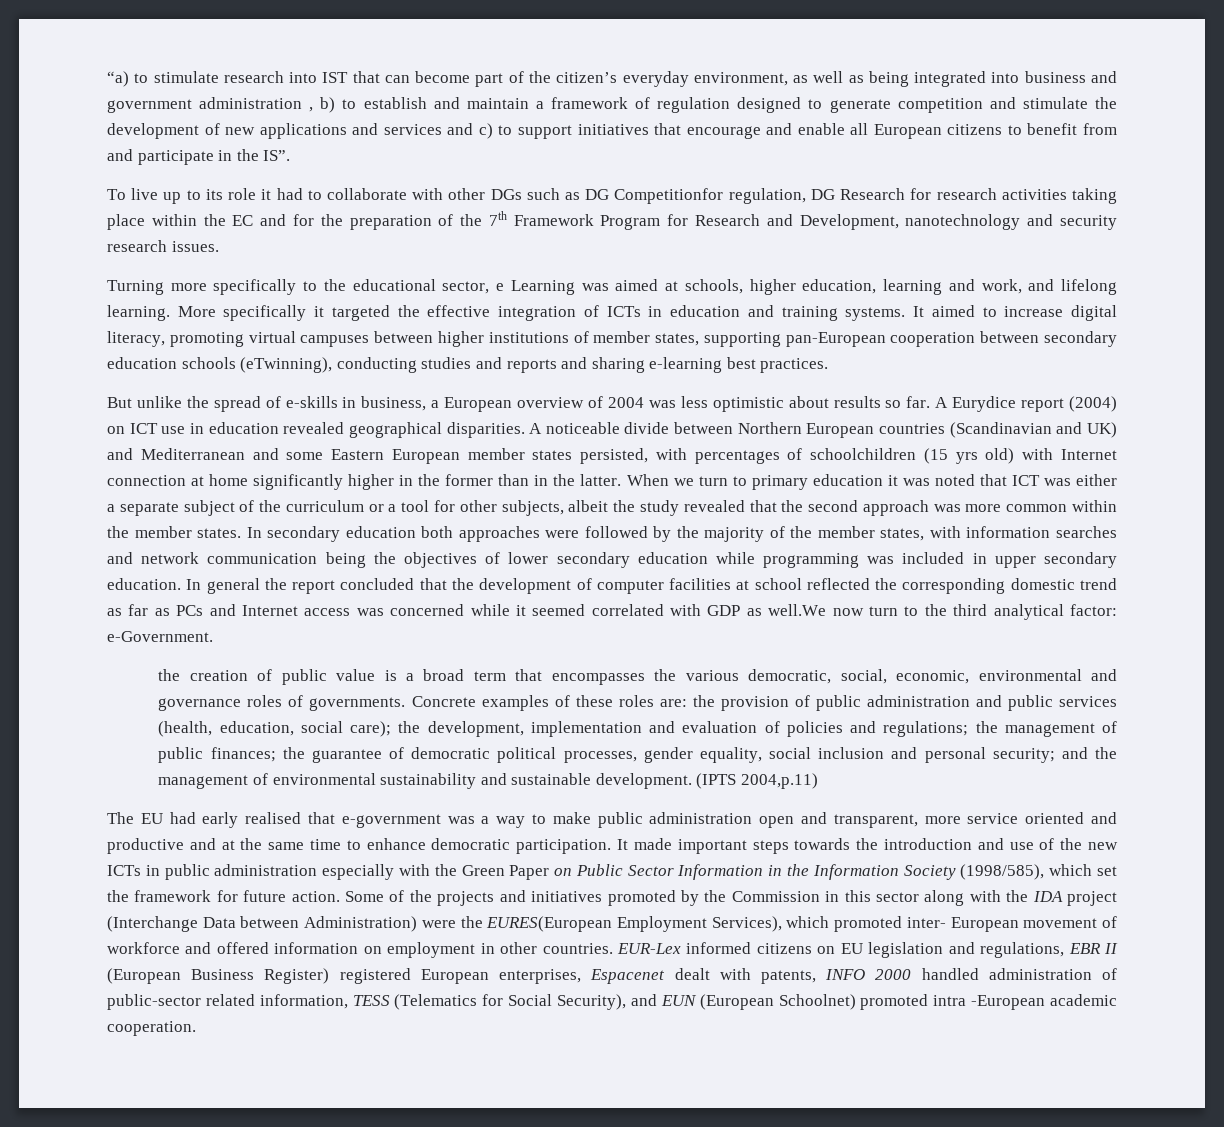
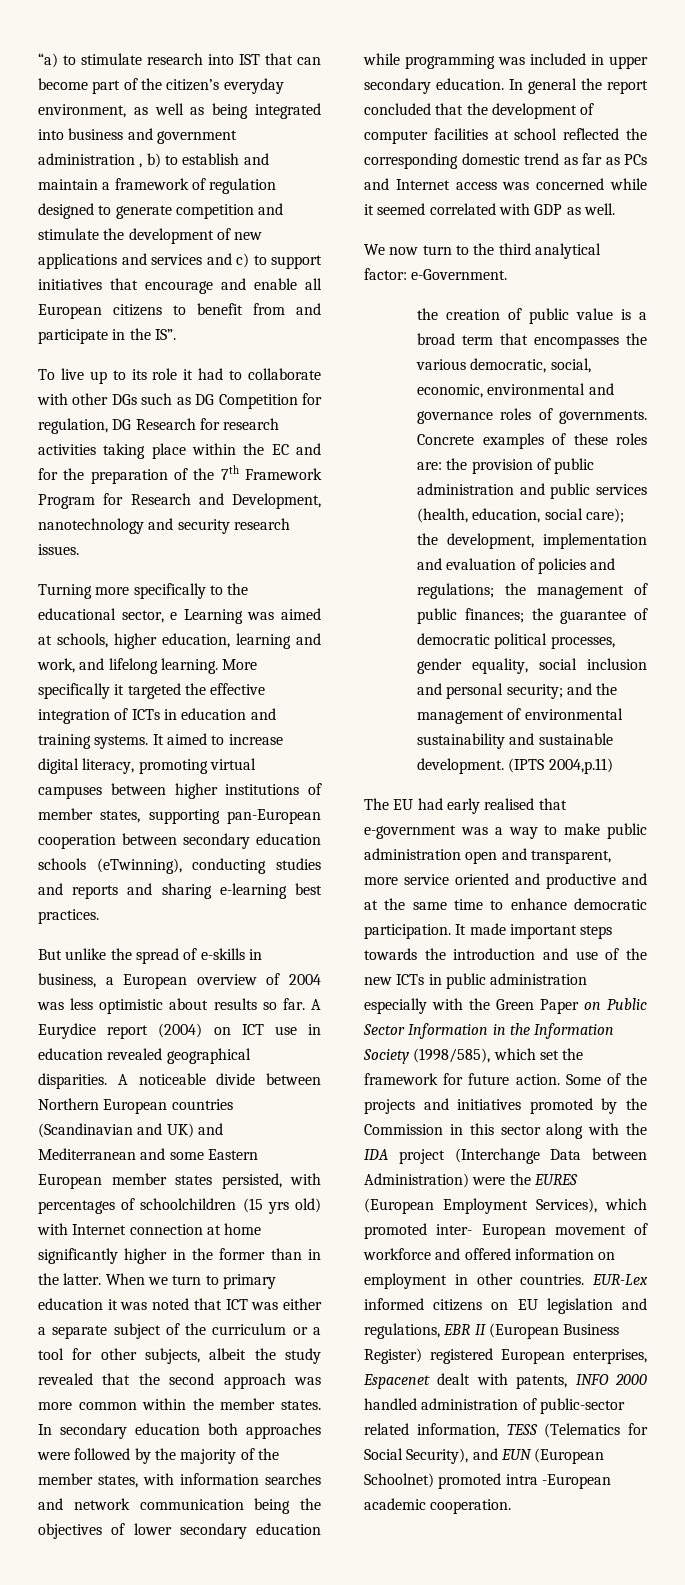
- To live up to its role it had to collaborate with other DGs such as DG Competitionfor regulation, DG Research for research activities taking place within the EC and for the preparation of the 7th Framework Program for Research and Development, nanotechnology and security research issues.
+ To live up to its role it had to collaborate with other DGs such as DG Competition for regulation, DG Research for research activities taking place within the EC and for the preparation of the 7th Framework Program for Research and Development, nanotechnology and security research issues.
- In general the report concluded that the development of computer facilities at school reflected the corresponding domestic trend as far as PCs and Internet access was concerned while it seemed correlated with GDP as well.We now turn to the third analytical factor: e-Government.
+ In general the report concluded that the development of computer facilities at school reflected the corresponding domestic trend as far as PCs and Internet access was concerned while it seemed correlated with GDP as well.
+ We now turn to the third analytical factor: e-Government.
- Some of the projects and initiatives promoted by the Commission in this sector along with the IDA project (Interchange Data between Administration) were the EURES(European Employment Services), which promoted inter- European movement of workforce and offered information on employment in other countries.
+ Some of the projects and initiatives promoted by the Commission in this sector along with the IDA project (Interchange Data between Administration) were the EURES (European Employment Services), which promoted inter- European movement of workforce and offered information on employment in other countries.

